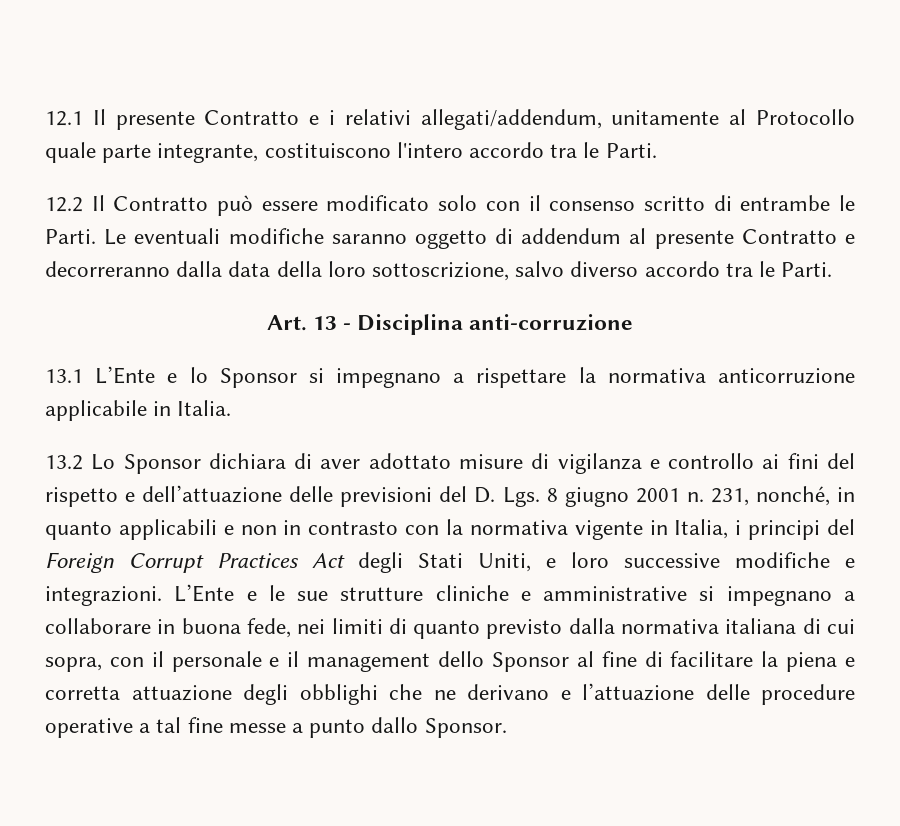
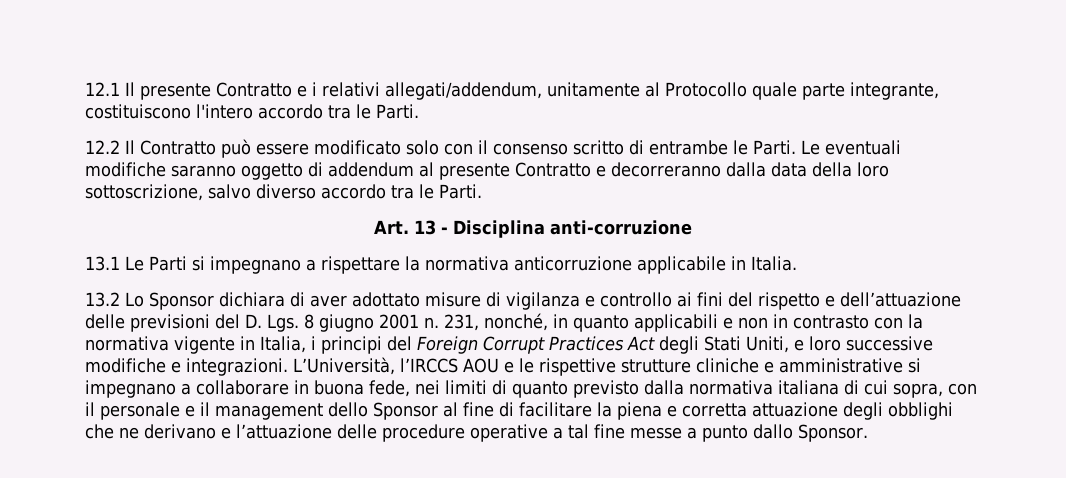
- 13.1 L’Ente e lo Sponsor si impegnano a rispettare la normativa anticorruzione applicabile in Italia.
+ 13.1 Le Parti si impegnano a rispettare la normativa anticorruzione applicabile in Italia.
- L’Ente e le sue strutture cliniche e amministrative si impegnano a collaborare in buona fede, nei limiti di quanto previsto dalla normativa italiana di cui sopra, con il personale e il management dello Sponsor al fine di facilitare la piena e corretta attuazione degli obblighi che ne derivano e l’attuazione delle procedure operative a tal fine messe a punto dallo Sponsor.
+ L’Università, l’IRCCS AOU e le rispettive strutture cliniche e amministrative si impegnano a collaborare in buona fede, nei limiti di quanto previsto dalla normativa italiana di cui sopra, con il personale e il management dello Sponsor al fine di facilitare la piena e corretta attuazione degli obblighi che ne derivano e l’attuazione delle procedure operative a tal fine messe a punto dallo Sponsor.

